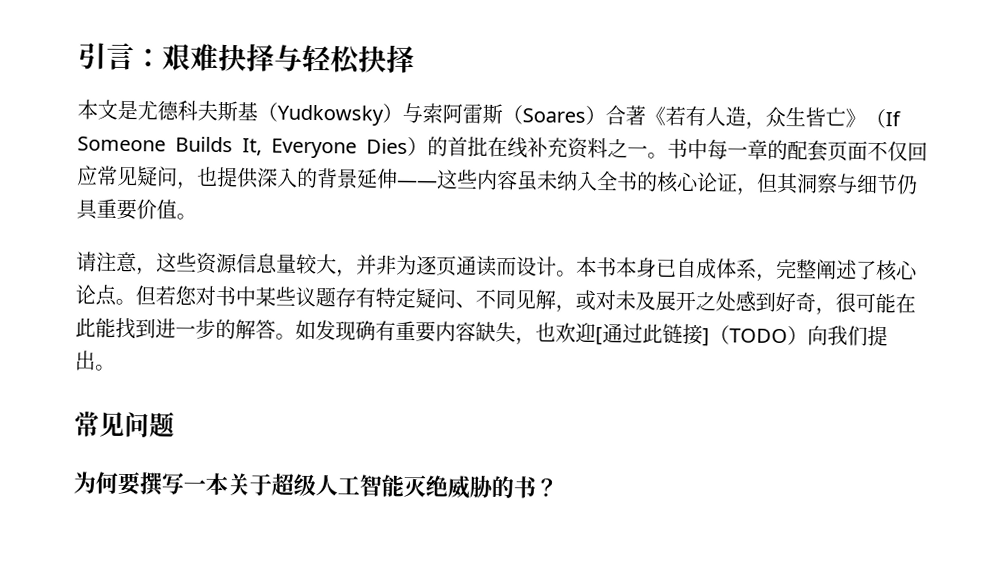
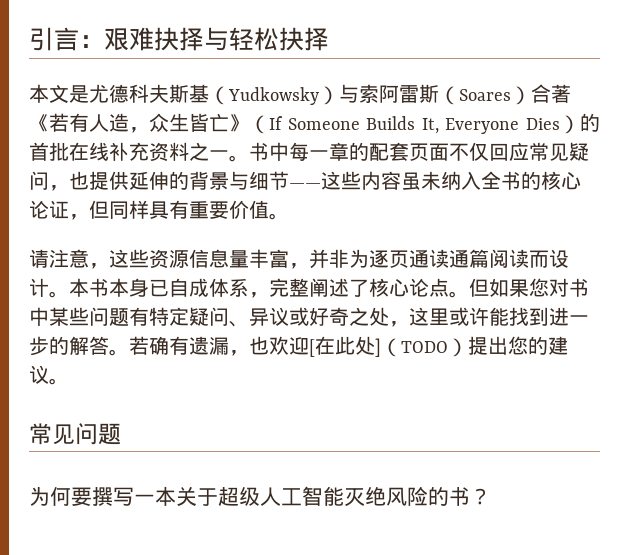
- 书中每一章的配套页面不仅回应常见疑问，也提供深入的背景延伸——这些内容虽未纳入全书的核心论证，但其洞察与细节仍具重要价值。
+ 书中每一章的配套页面不仅回应常见疑问，也提供延伸的背景与细节——这些内容虽未纳入全书的核心论证，但同样具有重要价值。
- 请注意，这些资源信息量较大，并非为逐页通读而设计。
+ 请注意，这些资源信息量丰富，并非为逐页通读通篇阅读而设计。
- 但若您对书中某些议题存有特定疑问、不同见解，或对未及展开之处感到好奇，很可能在此能找到进一步的解答。
+ 但如果您对书中某些问题有特定疑问、异议或好奇之处，这里或许能找到进一步的解答。
- 如发现确有重要内容缺失，也欢迎[通过此链接]（TODO）向我们提出。
+ 若确有遗漏，也欢迎[在此处]（TODO）提出您的建议。
- 为何要撰写一本关于超级人工智能灭绝威胁的书？
+ 为何要撰写一本关于超级人工智能灭绝风险的书？

